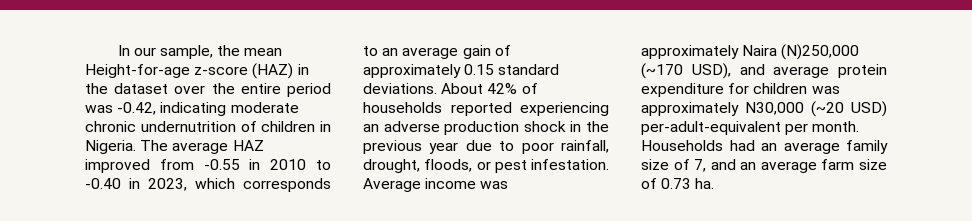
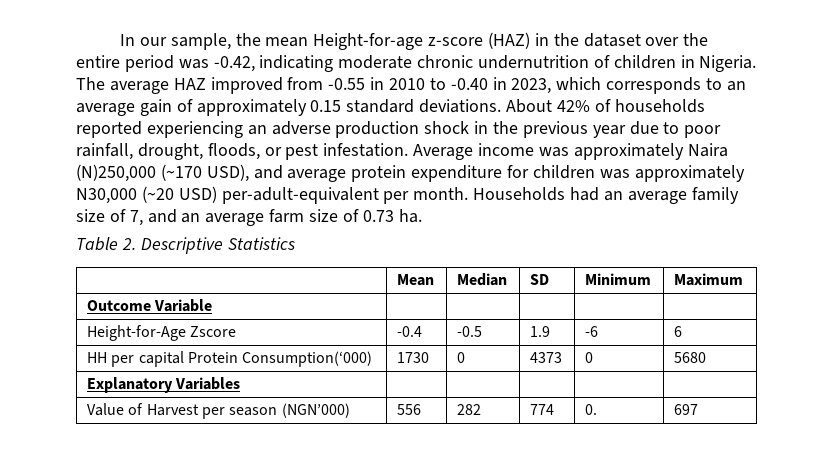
+ Table 2. Descriptive Statistics
+ | Mean | Median | SD | Minimum | Maximum
+ Outcome Variable | | | | |
+ Height-for-Age Zscore | -0.4 | -0.5 | 1.9 | -6 | 6
+ HH per capital Protein Consumption(‘000) | 1730 | 0 | 4373 | 0 | 5680
+ Explanatory Variables | | | | |
+ Value of Harvest per season (NGN’000) | 556 | 282 | 774 | 0. | 697

